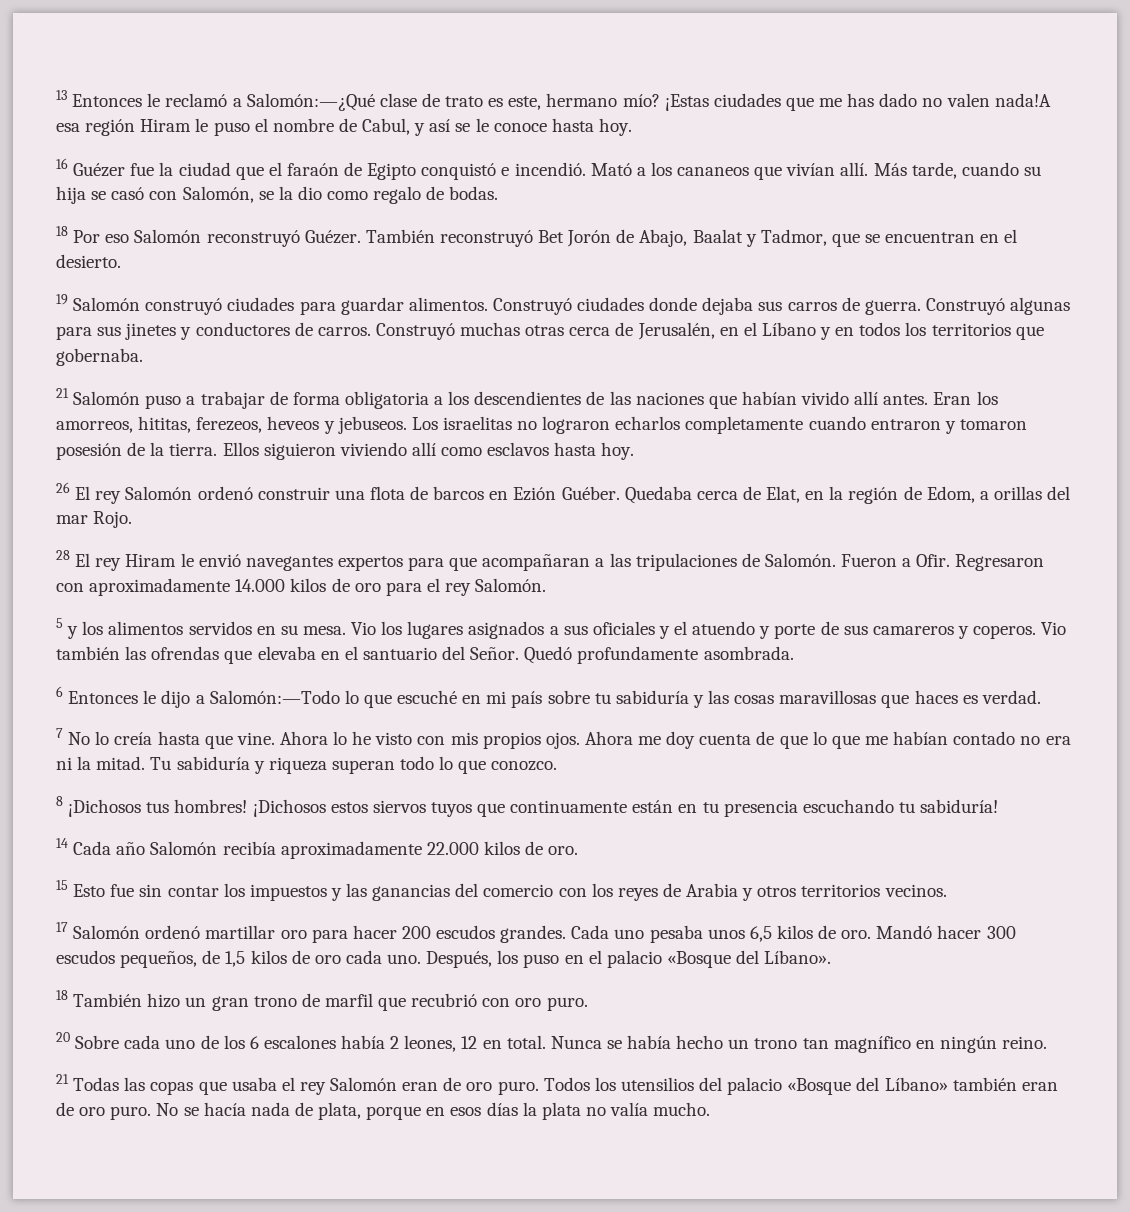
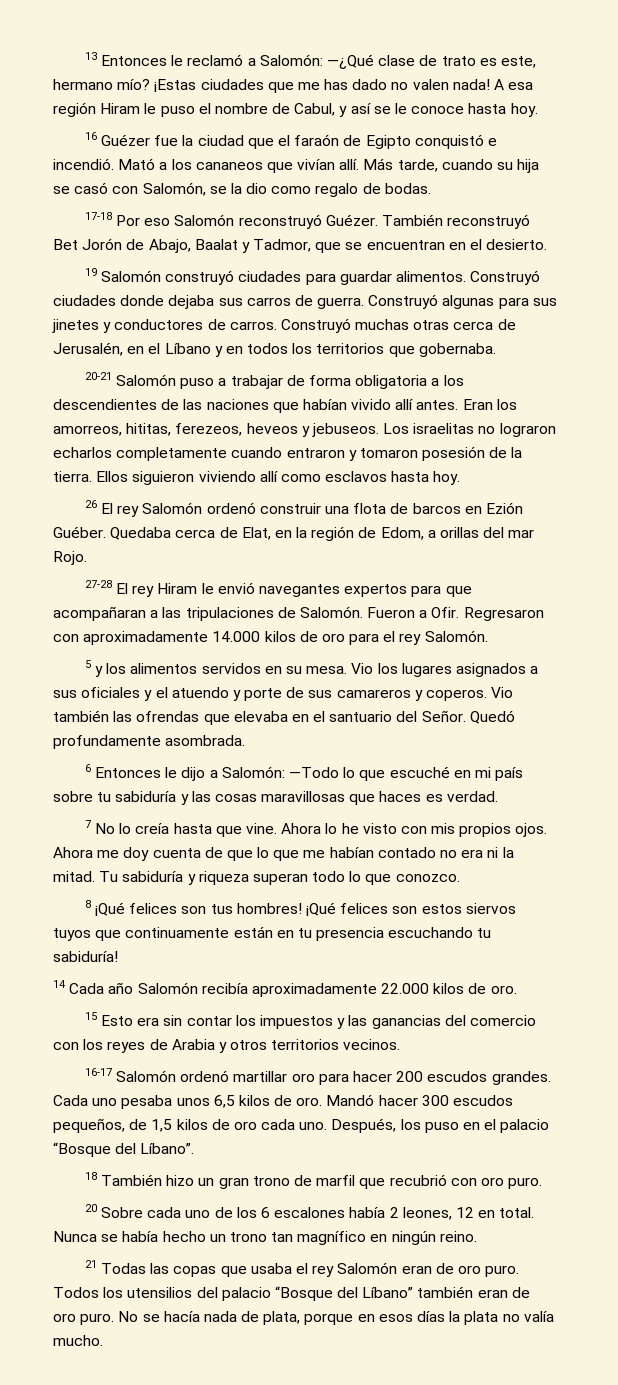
- 13 Entonces le reclamó a Salomón:—¿Qué clase de trato es este, hermano mío?
+ 13 Entonces le reclamó a Salomón: —¿Qué clase de trato es este, hermano mío?
- ¡Estas ciudades que me has dado no valen nada!A esa región Hiram le puso el nombre de Cabul, y así se le conoce hasta hoy.
+ ¡Estas ciudades que me has dado no valen nada! A esa región Hiram le puso el nombre de Cabul, y así se le conoce hasta hoy.
- 18 Por eso Salomón reconstruyó Guézer.
+ 17-18 Por eso Salomón reconstruyó Guézer.
- 21 Salomón puso a trabajar de forma obligatoria a los descendientes de las naciones que habían vivido allí antes.
+ 20-21 Salomón puso a trabajar de forma obligatoria a los descendientes de las naciones que habían vivido allí antes.
- 28 El rey Hiram le envió navegantes expertos para que acompañaran a las tripulaciones de Salomón.
+ 27-28 El rey Hiram le envió navegantes expertos para que acompañaran a las tripulaciones de Salomón.
- 6 Entonces le dijo a Salomón:—Todo lo que escuché en mi país sobre tu sabiduría y las cosas maravillosas que haces es verdad.
+ 6 Entonces le dijo a Salomón: —Todo lo que escuché en mi país sobre tu sabiduría y las cosas maravillosas que haces es verdad.
- 8 ¡Dichosos tus hombres! ¡Dichosos estos siervos tuyos que continuamente están en tu presencia escuchando tu sabiduría!
+ 8 ¡Qué felices son tus hombres! ¡Qué felices son estos siervos tuyos que continuamente están en tu presencia escuchando tu sabiduría!
- 15 Esto fue sin contar los impuestos y las ganancias del comercio con los reyes de Arabia y otros territorios vecinos.
+ 15 Esto era sin contar los impuestos y las ganancias del comercio con los reyes de Arabia y otros territorios vecinos.
- 17 Salomón ordenó martillar oro para hacer 200 escudos grandes.
+ 16-17 Salomón ordenó martillar oro para hacer 200 escudos grandes.
- Después, los puso en el palacio «Bosque del Líbano».
+ Después, los puso en el palacio “Bosque del Líbano”.
- Todos los utensilios del palacio «Bosque del Líbano» también eran de oro puro.
+ Todos los utensilios del palacio “Bosque del Líbano” también eran de oro puro.

